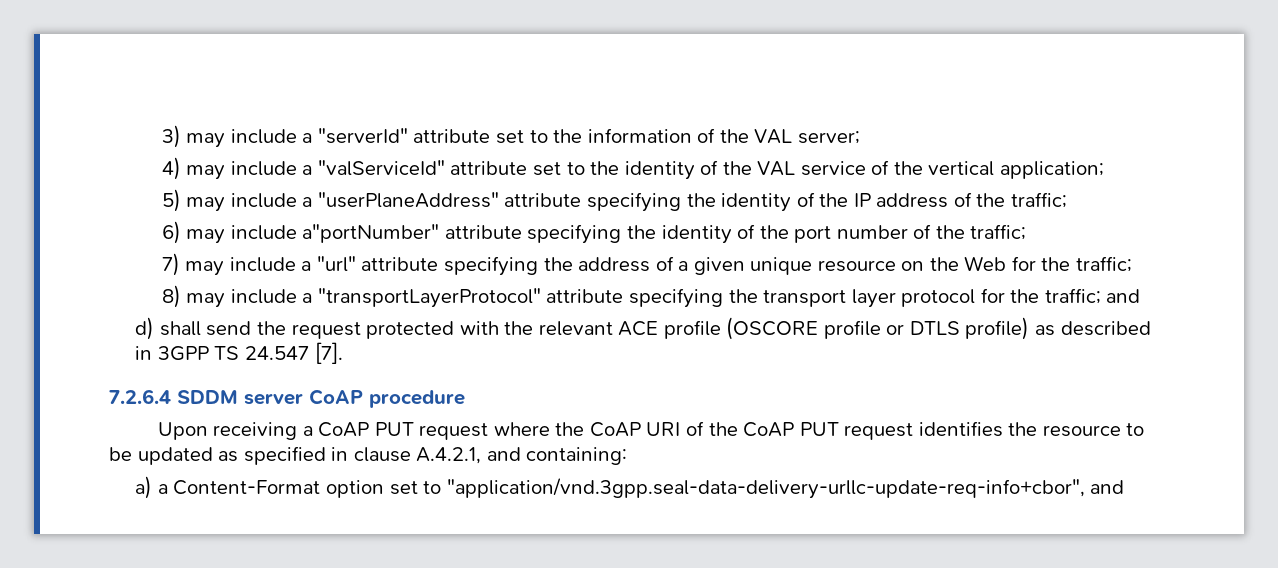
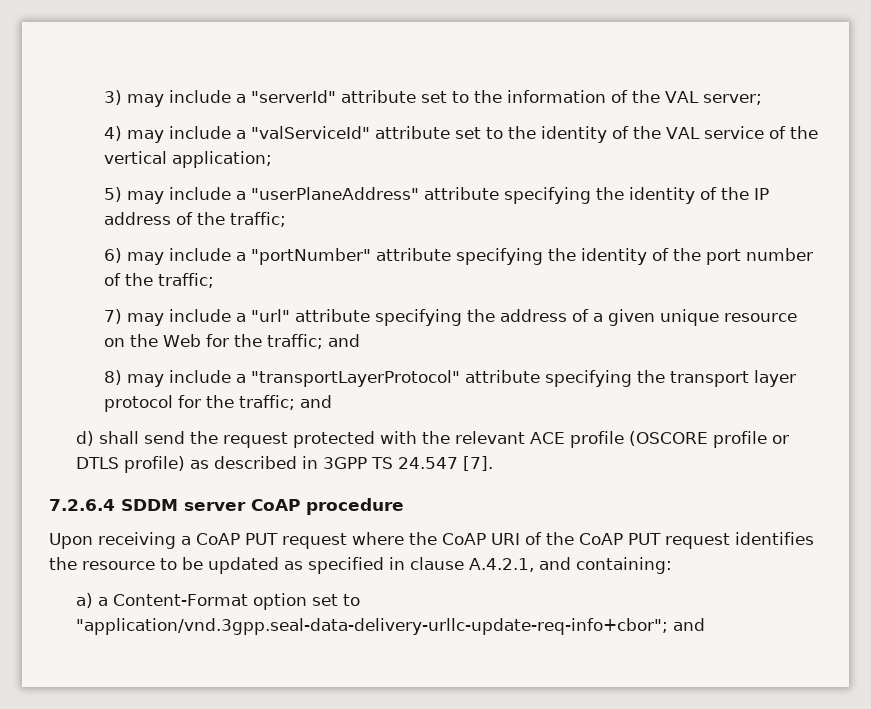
- 6) may include a"portNumber" attribute specifying the identity of the port number of the traffic;
+ 6) may include a "portNumber" attribute specifying the identity of the port number of the traffic;
- 7) may include a "url" attribute specifying the address of a given unique resource on the Web for the traffic;
+ 7) may include a "url" attribute specifying the address of a given unique resource on the Web for the traffic; and
- a) a Content-Format option set to "application/vnd.3gpp.seal-data-delivery-urllc-update-req-info+cbor", and
+ a) a Content-Format option set to "application/vnd.3gpp.seal-data-delivery-urllc-update-req-info+cbor"; and

